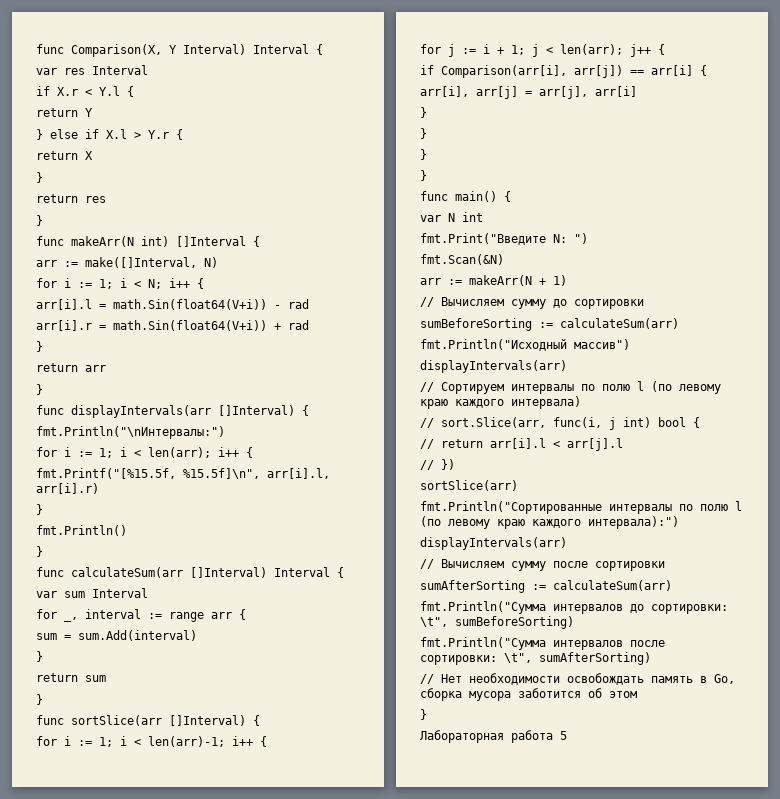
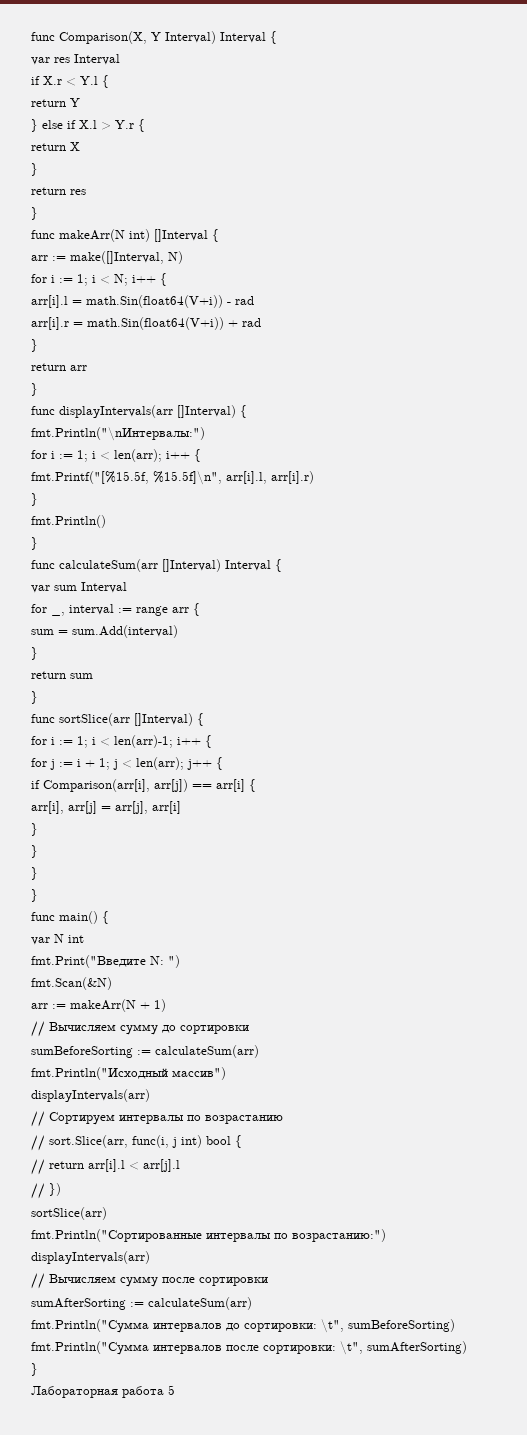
- // Сортируем интервалы по полю l (по левому краю каждого интервала)
+ // Сортируем интервалы по возрастанию
- fmt.Println("Сортированные интервалы по полю l (по левому краю каждого интервала):")
+ fmt.Println("Сортированные интервалы по возрастанию:")
- // Нет необходимости освобождать память в Go, сборка мусора заботится об этом

